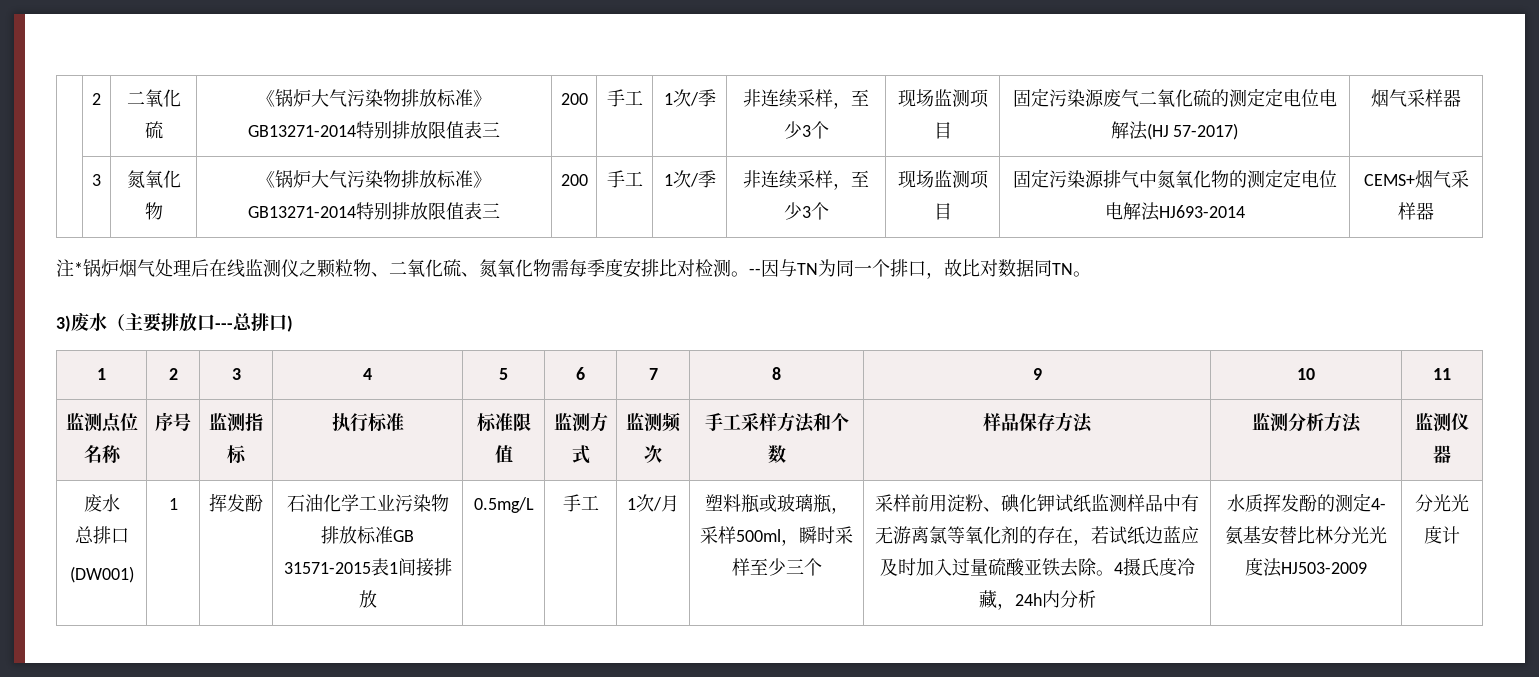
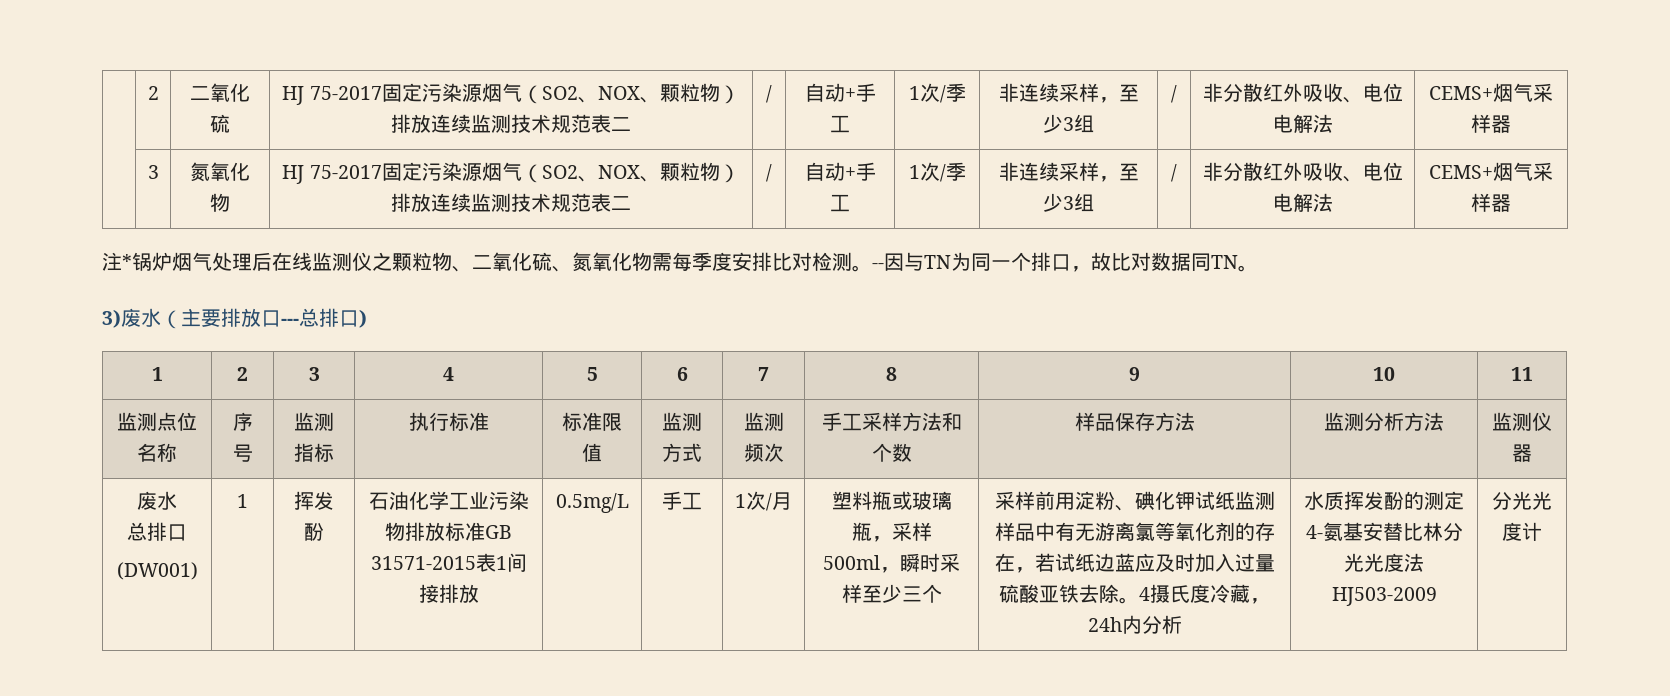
- 二氧化硫 | 《锅炉大气污染物排放标准》GB13271-2014特别排放限值表三 | 200 | 手工 | 1次/季 | 非连续采样，至少3个 | 现场监测项目 | 固定污染源废气二氧化硫的测定定电位电解法(HJ 57-2017) | 烟气采样器
+ 二氧化硫 | HJ 75-2017固定污染源烟气（SO2、NOX、颗粒物）排放连续监测技术规范表二 | / | 自动+手工 | 1次/季 | 非连续采样，至少3组 | / | 非分散红外吸收、电位电解法 | CEMS+烟气采样器
- 氮氧化物 | 《锅炉大气污染物排放标准》GB13271-2014特别排放限值表三 | 200 | 手工 | 1次/季 | 非连续采样，至少3个 | 现场监测项目 | 固定污染源排气中氮氧化物的测定定电位电解法HJ693-2014
+ 氮氧化物 | HJ 75-2017固定污染源烟气（SO2、NOX、颗粒物）排放连续监测技术规范表二 | / | 自动+手工 | 1次/季 | 非连续采样，至少3组 | / | 非分散红外吸收、电位电解法

